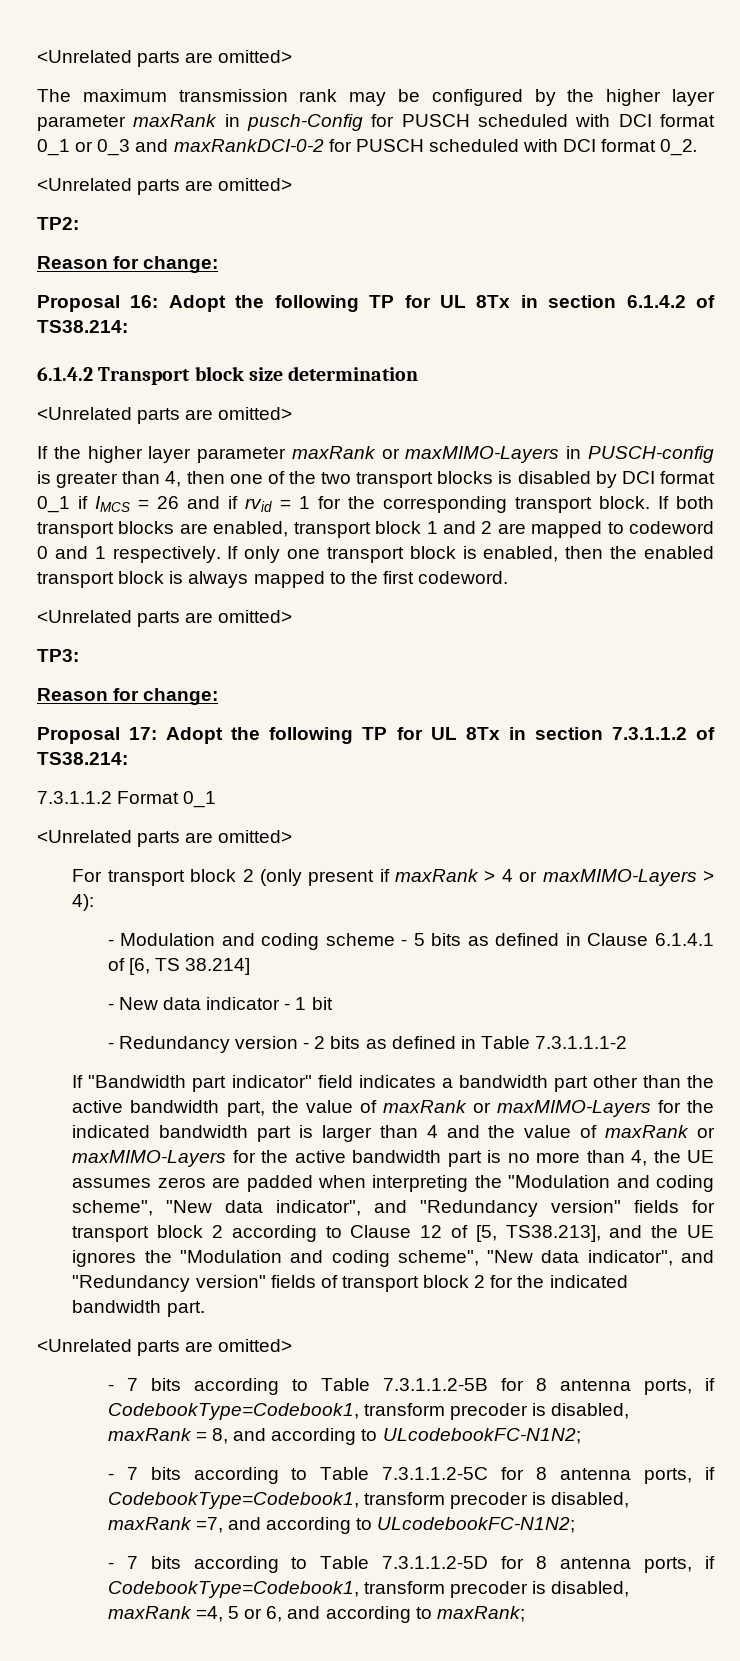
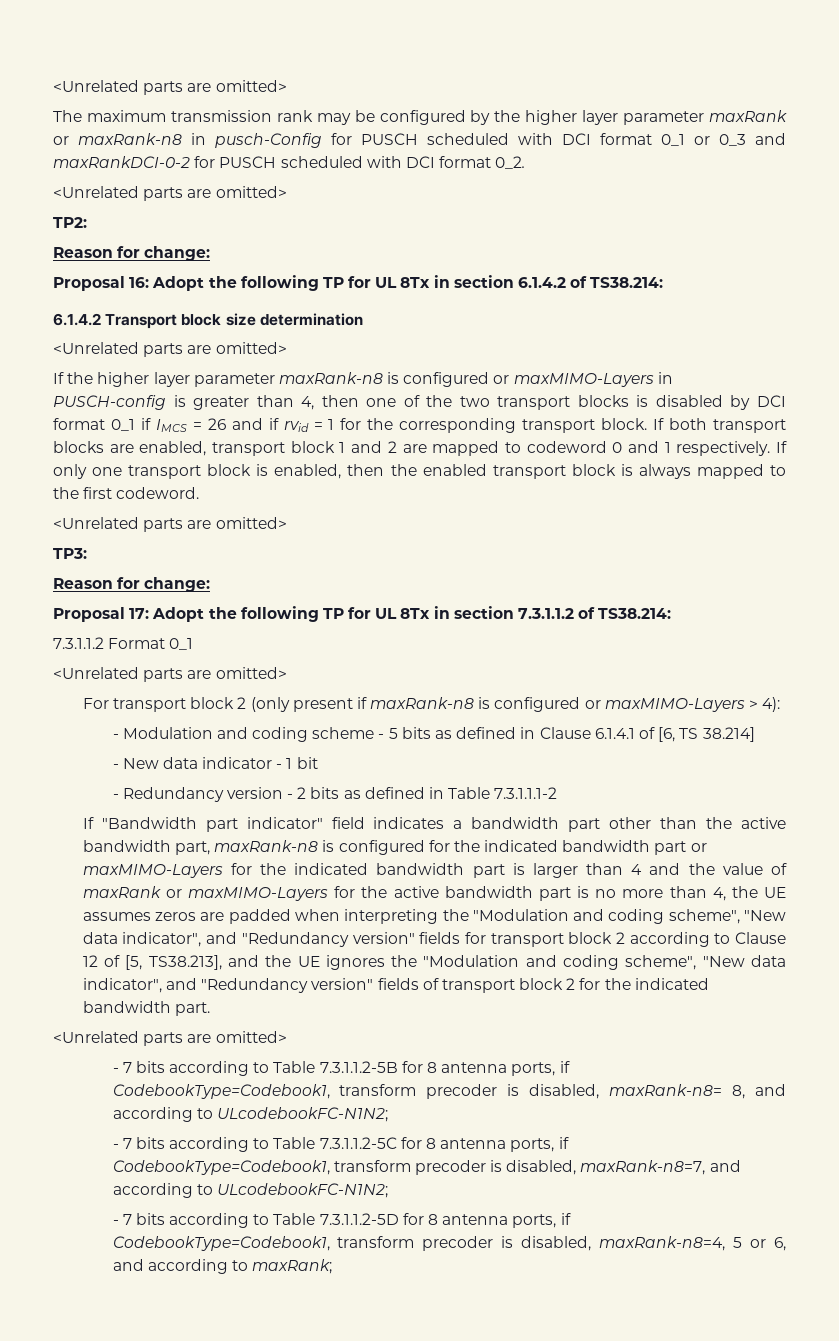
- The maximum transmission rank may be configured by the higher layer parameter maxRank in pusch-Config for PUSCH scheduled with DCI format 0_1 or 0_3 and maxRankDCI-0-2 for PUSCH scheduled with DCI format 0_2.
+ The maximum transmission rank may be configured by the higher layer parameter maxRank or maxRank-n8 in pusch-Config for PUSCH scheduled with DCI format 0_1 or 0_3 and maxRankDCI-0-2 for PUSCH scheduled with DCI format 0_2.
- If the higher layer parameter maxRank or maxMIMO-Layers in PUSCH-config is greater than 4, then one of the two transport blocks is disabled by DCI format 0_1 if IMCS = 26 and if rvid = 1 for the corresponding transport block.
+ If the higher layer parameter maxRank-n8 is configured or maxMIMO-Layers in PUSCH-config is greater than 4, then one of the two transport blocks is disabled by DCI format 0_1 if IMCS = 26 and if rvid = 1 for the corresponding transport block.
- For transport block 2 (only present if maxRank > 4 or maxMIMO-Layers > 4):
+ For transport block 2 (only present if maxRank-n8 is configured or maxMIMO-Layers > 4):
- If "Bandwidth part indicator" field indicates a bandwidth part other than the active bandwidth part, the value of maxRank or maxMIMO-Layers for the indicated bandwidth part is larger than 4 and the value of maxRank or maxMIMO-Layers for the active bandwidth part is no more than 4, the UE assumes zeros are padded when interpreting the "Modulation and coding scheme", "New data indicator", and "Redundancy version" fields for transport block 2 according to Clause 12 of [5, TS38.213], and the UE ignores the "Modulation and coding scheme", "New data indicator", and "Redundancy version" fields of transport block 2 for the indicated bandwidth part.
+ If "Bandwidth part indicator" field indicates a bandwidth part other than the active bandwidth part, maxRank-n8 is configured for the indicated bandwidth part or maxMIMO-Layers for the indicated bandwidth part is larger than 4 and the value of maxRank or maxMIMO-Layers for the active bandwidth part is no more than 4, the UE assumes zeros are padded when interpreting the "Modulation and coding scheme", "New data indicator", and "Redundancy version" fields for transport block 2 according to Clause 12 of [5, TS38.213], and the UE ignores the "Modulation and coding scheme", "New data indicator", and "Redundancy version" fields of transport block 2 for the indicated bandwidth part.
- - 7 bits according to Table 7.3.1.1.2-5B for 8 antenna ports, if CodebookType=Codebook1, transform precoder is disabled, maxRank = 8, and according to ULcodebookFC-N1N2;
+ - 7 bits according to Table 7.3.1.1.2-5B for 8 antenna ports, if CodebookType=Codebook1, transform precoder is disabled, maxRank-n8= 8, and according to ULcodebookFC-N1N2;
- - 7 bits according to Table 7.3.1.1.2-5C for 8 antenna ports, if CodebookType=Codebook1, transform precoder is disabled, maxRank =7, and according to ULcodebookFC-N1N2;
+ - 7 bits according to Table 7.3.1.1.2-5C for 8 antenna ports, if CodebookType=Codebook1, transform precoder is disabled, maxRank-n8=7, and according to ULcodebookFC-N1N2;
- - 7 bits according to Table 7.3.1.1.2-5D for 8 antenna ports, if CodebookType=Codebook1, transform precoder is disabled, maxRank =4, 5 or 6, and according to maxRank;
+ - 7 bits according to Table 7.3.1.1.2-5D for 8 antenna ports, if CodebookType=Codebook1, transform precoder is disabled, maxRank-n8=4, 5 or 6, and according to maxRank;

